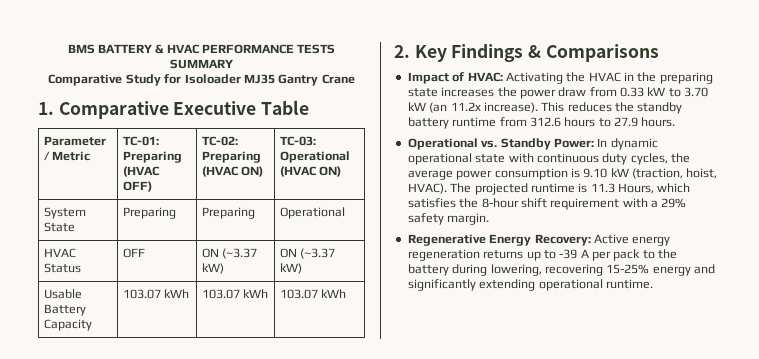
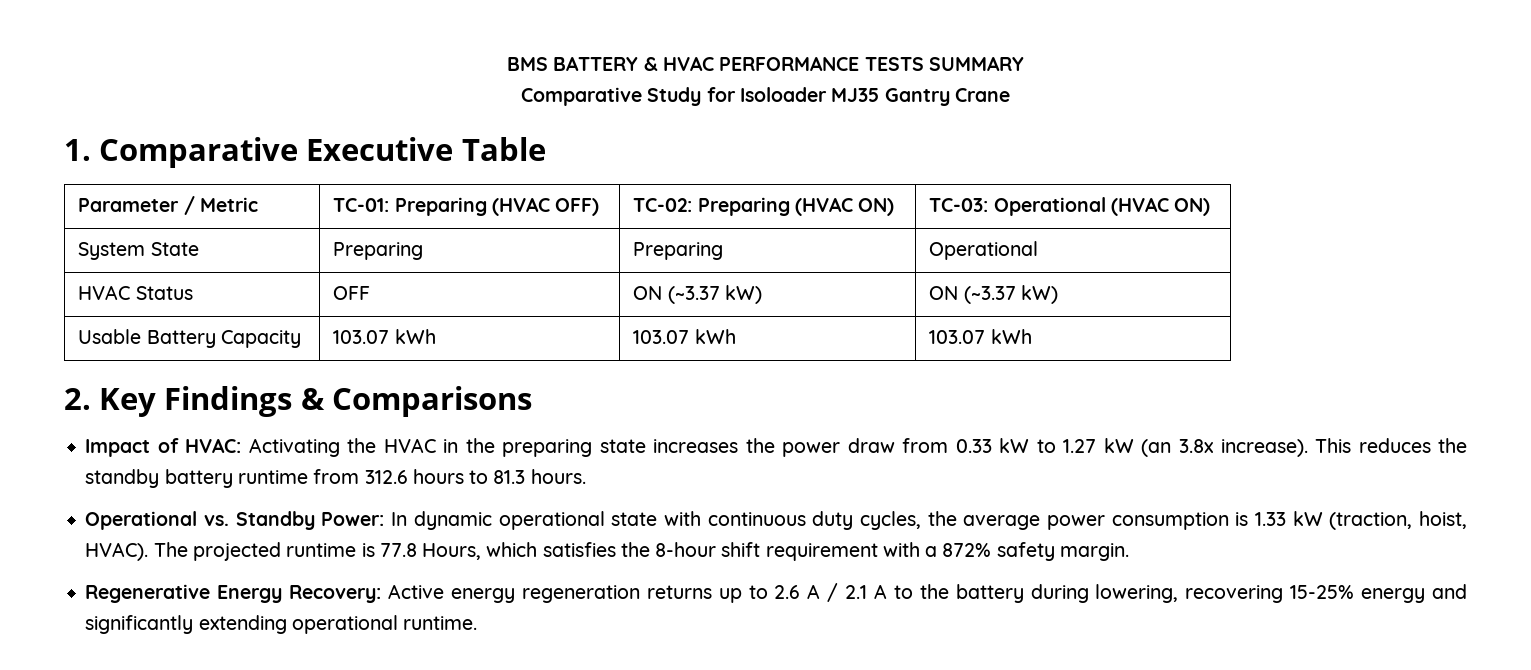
- Impact of HVAC: Activating the HVAC in the preparing state increases the power draw from 0.33 kW to 3.70 kW (an 11.2x increase).
+ Impact of HVAC: Activating the HVAC in the preparing state increases the power draw from 0.33 kW to 1.27 kW (an 3.8x increase).
- This reduces the standby battery runtime from 312.6 hours to 27.9 hours.
+ This reduces the standby battery runtime from 312.6 hours to 81.3 hours.
- Operational vs. Standby Power: In dynamic operational state with continuous duty cycles, the average power consumption is 9.10 kW (traction, hoist, HVAC).
+ Operational vs. Standby Power: In dynamic operational state with continuous duty cycles, the average power consumption is 1.33 kW (traction, hoist, HVAC).
- The projected runtime is 11.3 Hours, which satisfies the 8-hour shift requirement with a 29% safety margin.
+ The projected runtime is 77.8 Hours, which satisfies the 8-hour shift requirement with a 872% safety margin.
- Regenerative Energy Recovery: Active energy regeneration returns up to -39 A per pack to the battery during lowering, recovering 15-25% energy and significantly extending operational runtime.
+ Regenerative Energy Recovery: Active energy regeneration returns up to 2.6 A / 2.1 A to the battery during lowering, recovering 15-25% energy and significantly extending operational runtime.

